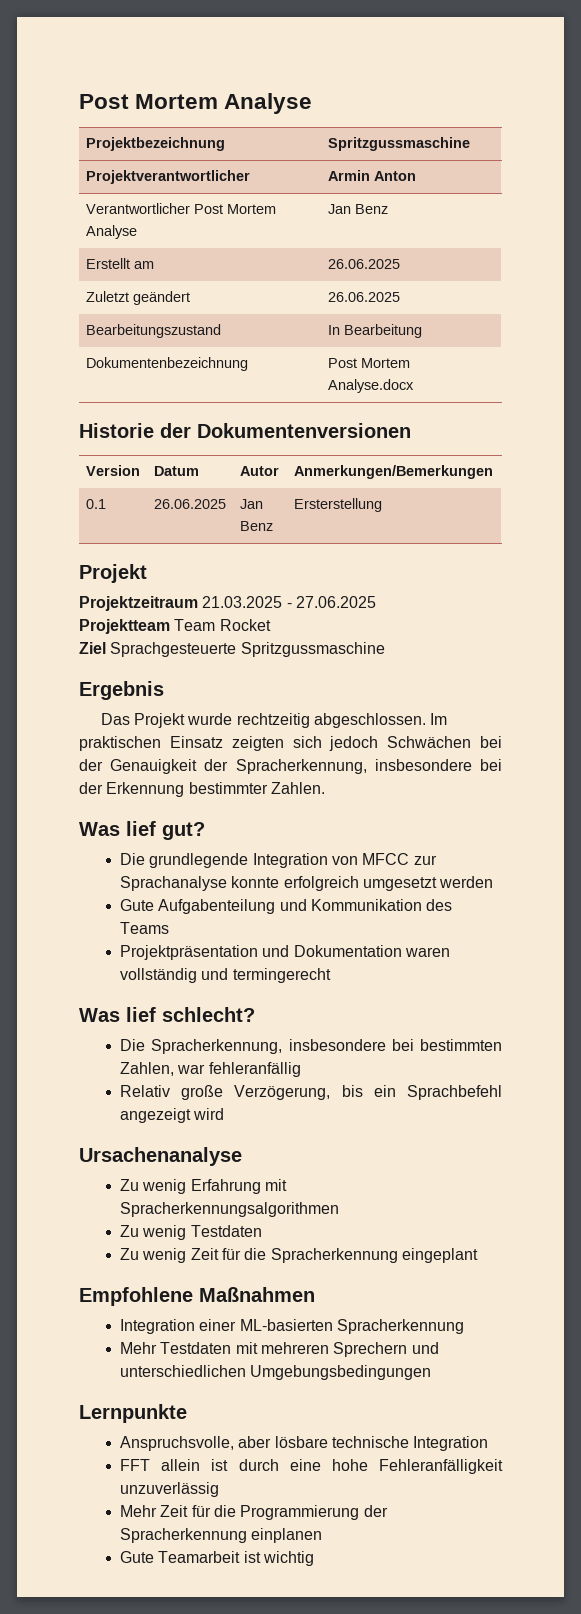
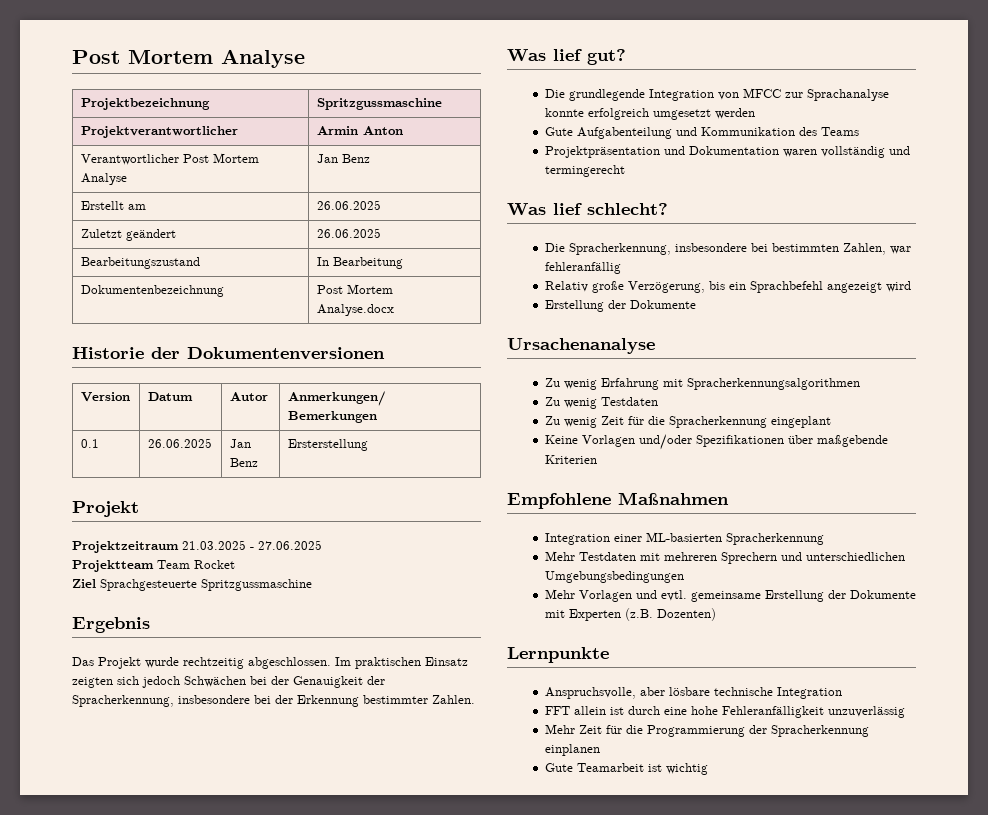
  Relativ große Verzögerung, bis ein Sprachbefehl angezeigt wird
+ Erstellung der Dokumente
+ Keine Vorlagen und/oder Spezifikationen über maßgebende Kriterien
+ Mehr Vorlagen und evtl. gemeinsame Erstellung der Dokumente mit Experten (z.B. Dozenten)

